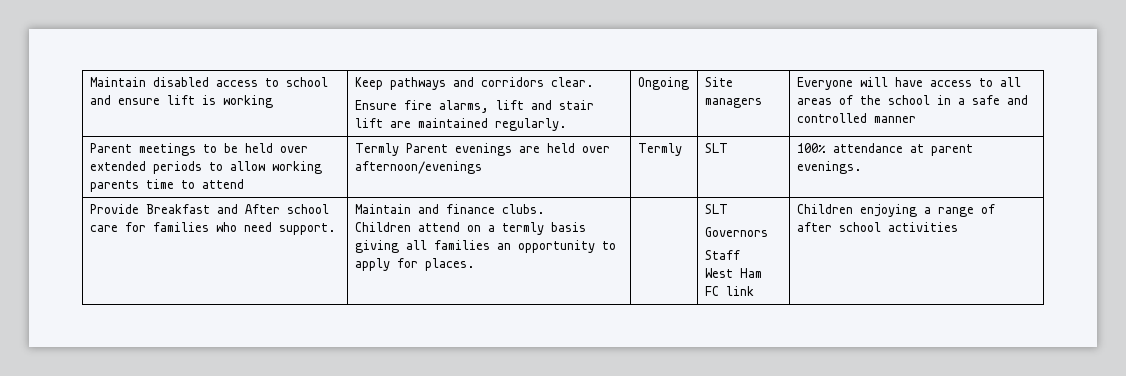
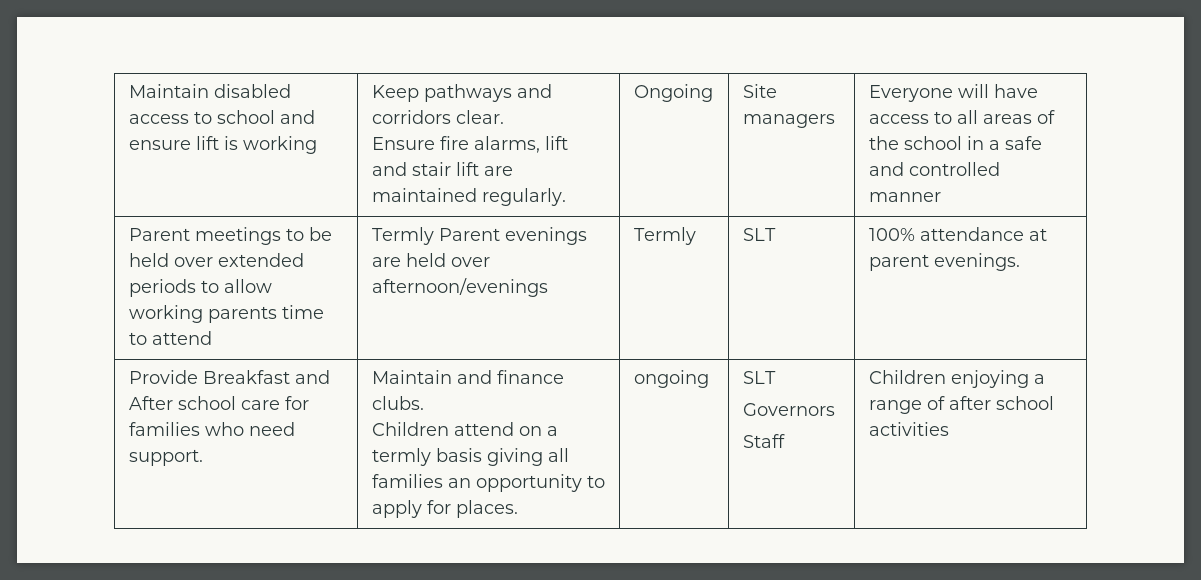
+ ongoing
- West Ham FC link

